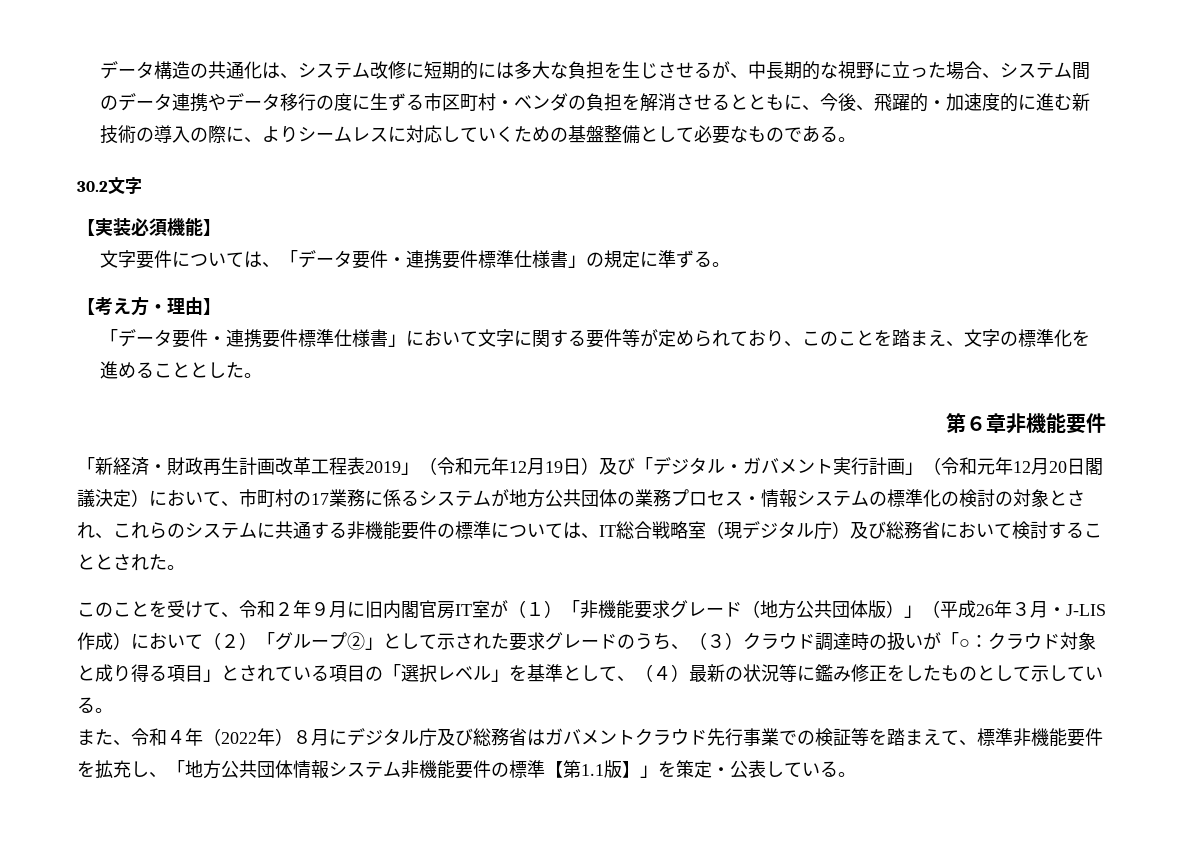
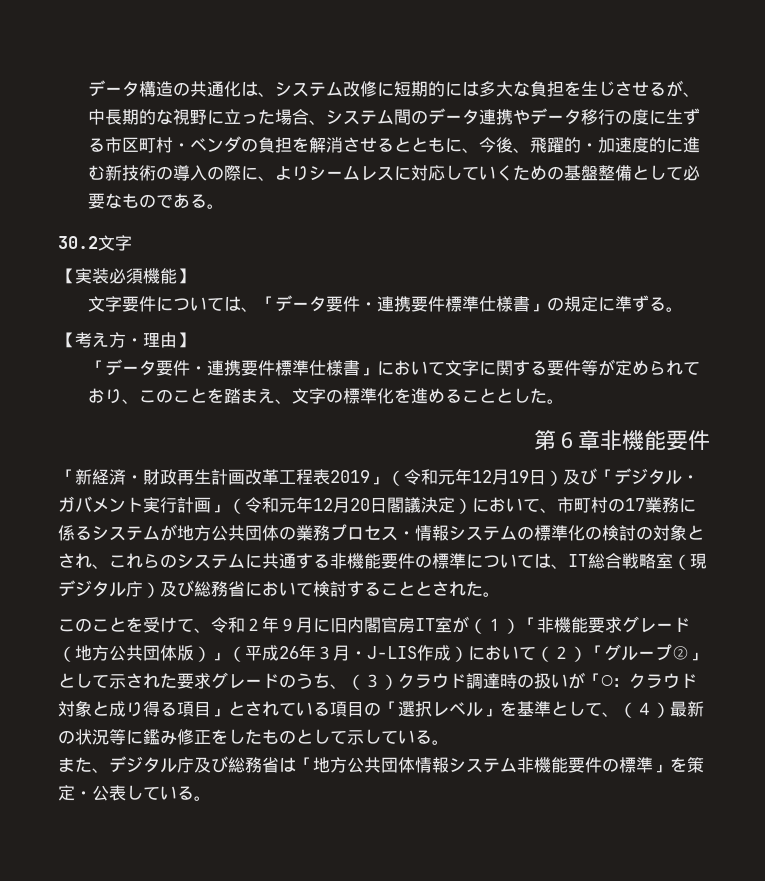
- また、令和４年（2022年）８月にデジタル庁及び総務省はガバメントクラウド先行事業での検証等を踏まえて、標準非機能要件を拡充し、「地方公共団体情報システム非機能要件の標準【第1.1版】」を策定・公表している。
+ また、デジタル庁及び総務省は「地方公共団体情報システム非機能要件の標準」を策定・公表している。

